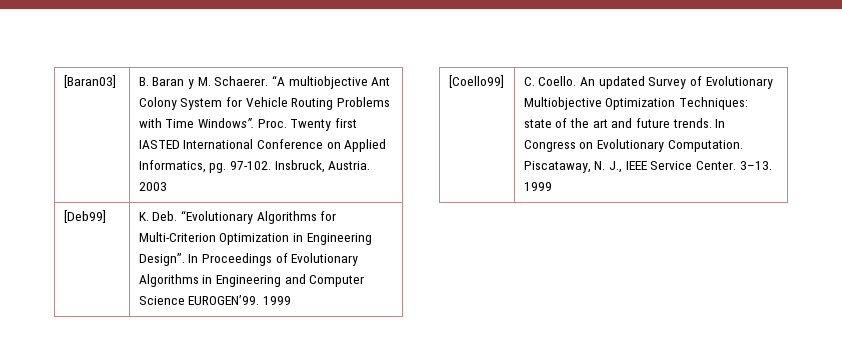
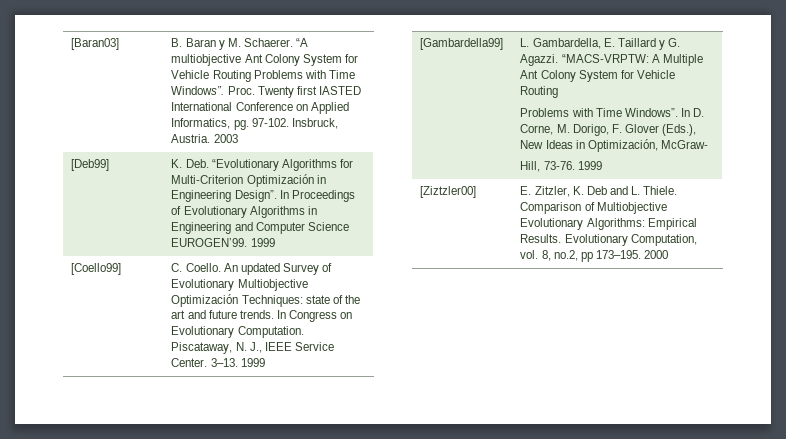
- [Deb99] | K. Deb. “Evolutionary Algorithms for Multi-Criterion Optimization in Engineering Design”. In Proceedings of Evolutionary Algorithms in Engineering and Computer Science EUROGEN’99. 1999
+ [Deb99] | K. Deb. “Evolutionary Algorithms for Multi-Criterion Optimización in Engineering Design”. In Proceedings of Evolutionary Algorithms in Engineering and Computer Science EUROGEN’99. 1999
- [Coello99] | C. Coello. An updated Survey of Evolutionary Multiobjective Optimization Techniques: state of the art and future trends. In Congress on Evolutionary Computation. Piscataway, N. J., IEEE Service Center. 3–13. 1999
+ [Coello99] | C. Coello. An updated Survey of Evolutionary Multiobjective Optimización Techniques: state of the art and future trends. In Congress on Evolutionary Computation. Piscataway, N. J., IEEE Service Center. 3–13. 1999
+ [Gambardella99] | L. Gambardella, E. Taillard y G. Agazzi. “MACS-VRPTW: A Multiple Ant Colony System for Vehicle Routing
+ Problems with Time Windows”. In D. Corne, M. Dorigo, F. Glover (Eds.), New Ideas in Optimización, McGraw-
+ Hill, 73-76. 1999
+ [Ziztzler00] | E. Zitzler, K. Deb and L. Thiele. Comparison of Multiobjective Evolutionary Algorithms: Empirical Results. Evolutionary Computation, vol. 8, no.2, pp 173–195. 2000

